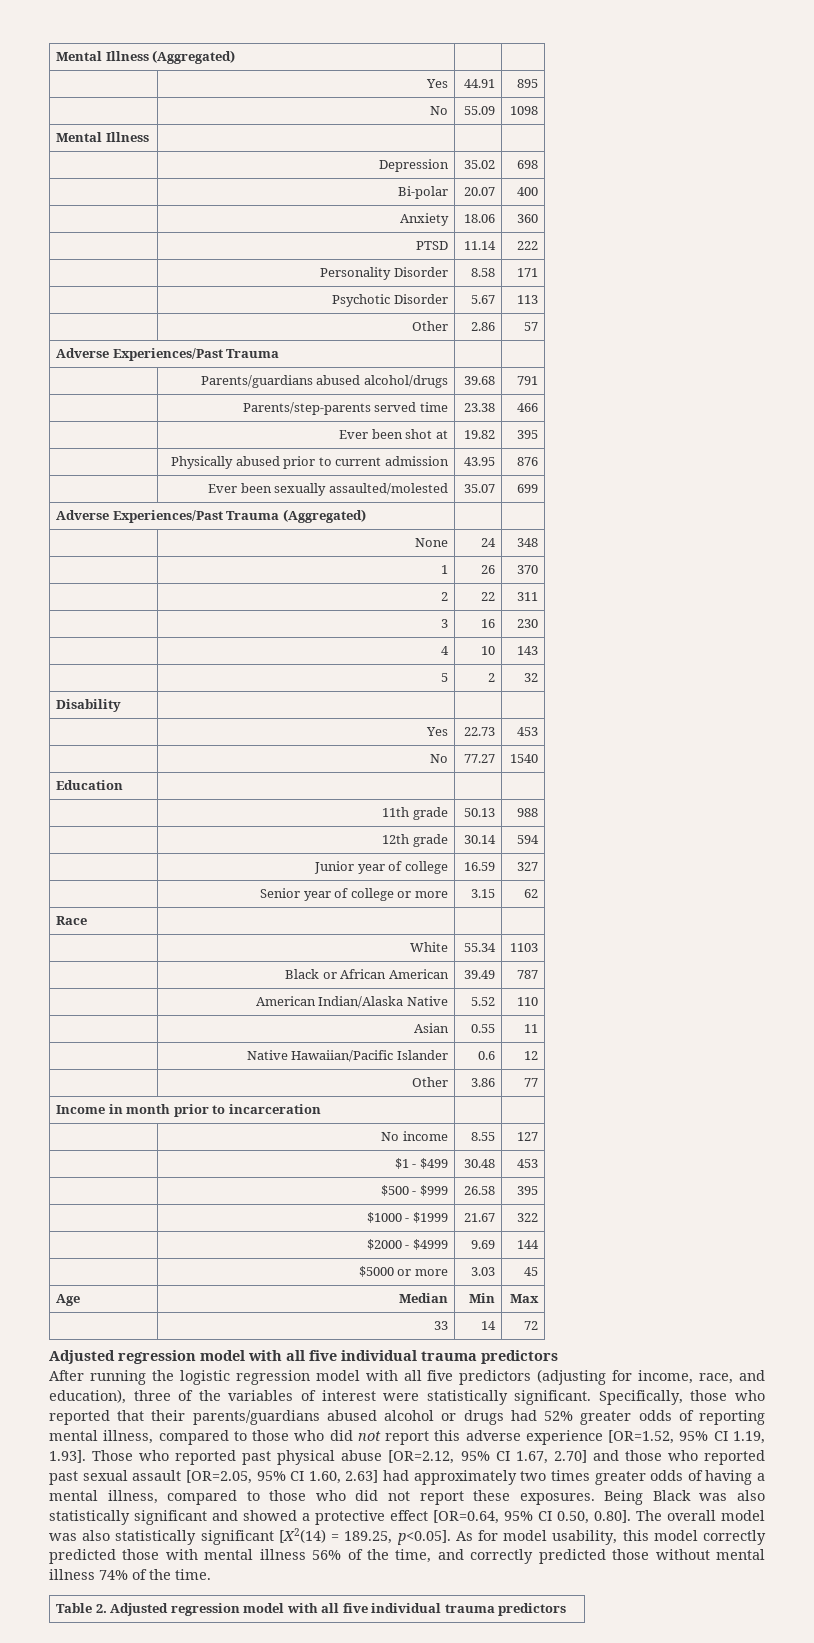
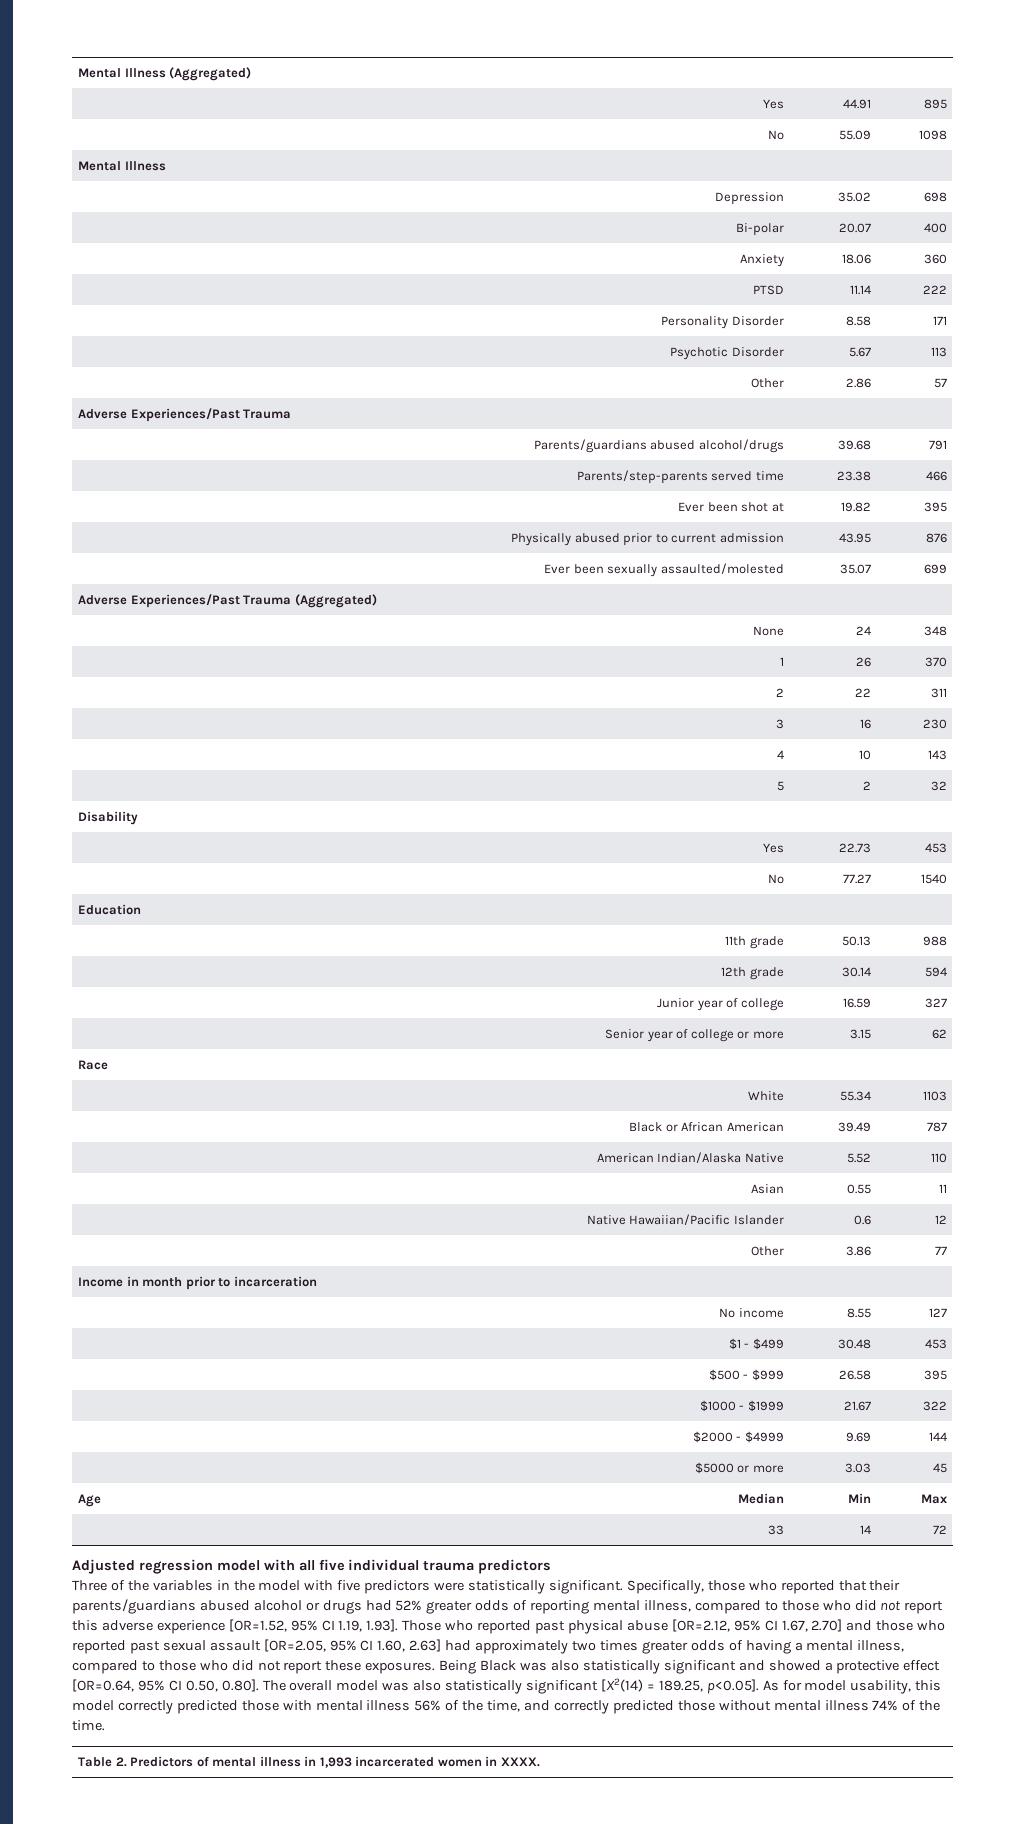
- After running the logistic regression model with all five predictors (adjusting for income, race, and education), three of the variables of interest were statistically significant.
+ Three of the variables in the model with five predictors were statistically significant.
- Table 2. Adjusted regression model with all five individual trauma predictors
+ Table 2. Predictors of mental illness in 1,993 incarcerated women in XXXX.

